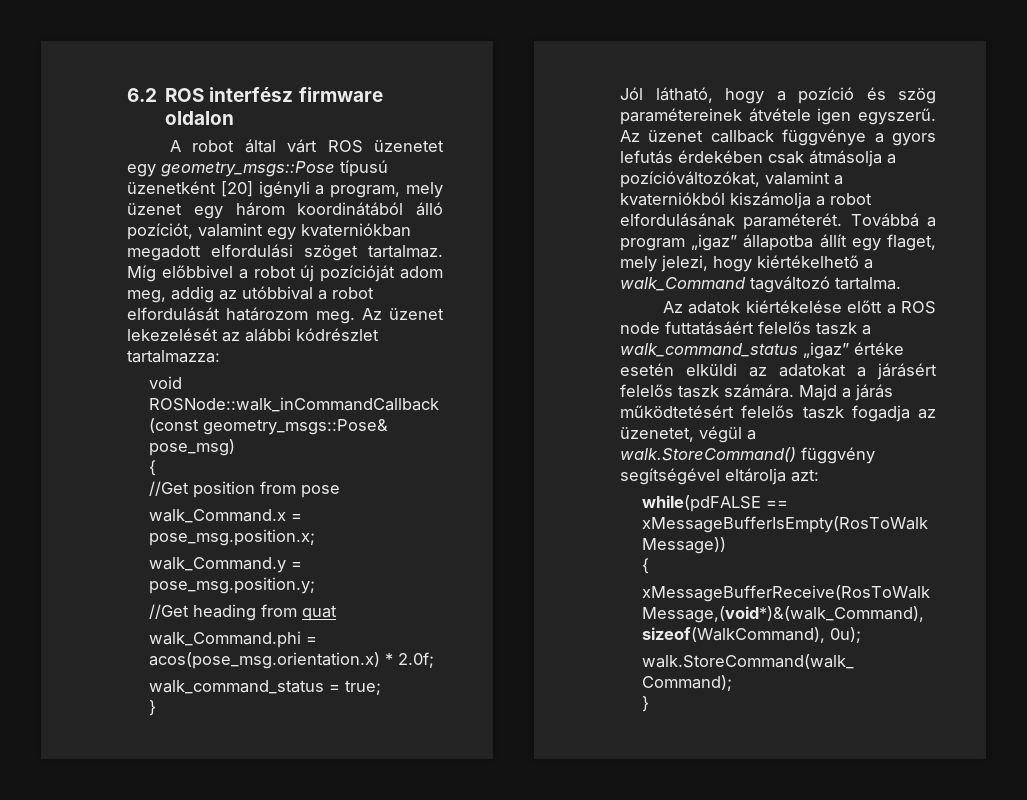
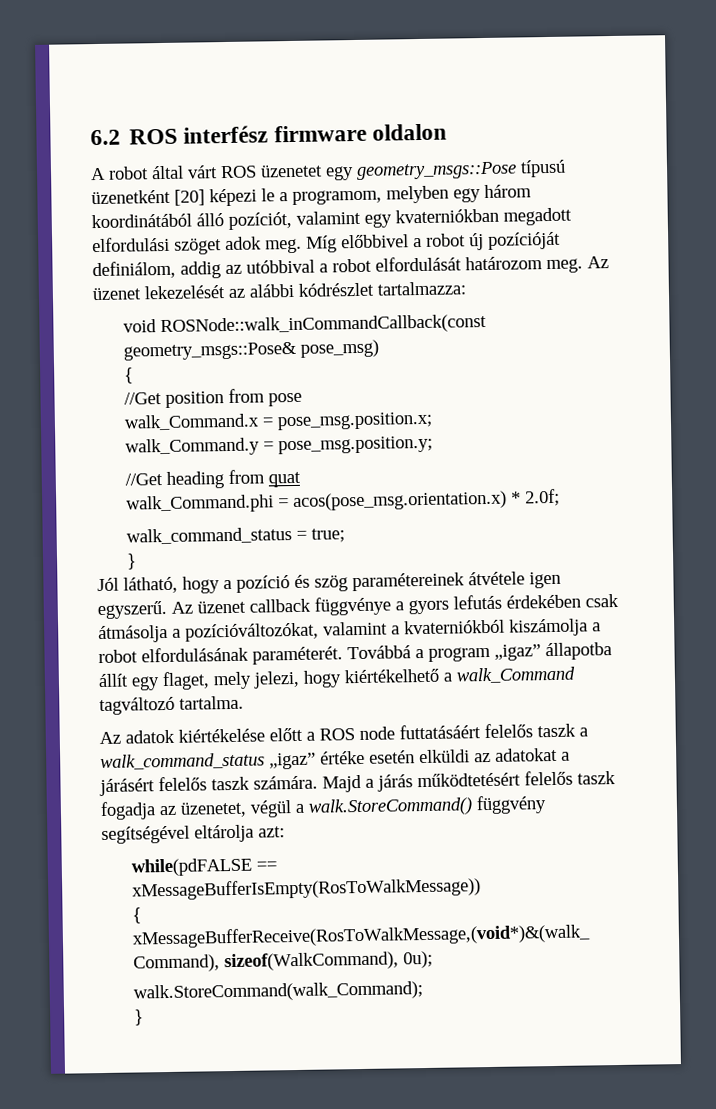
- A robot által várt ROS üzenetet egy geometry_msgs::Pose típusú üzenetként [20] igényli a program, mely üzenet egy három koordinátából álló pozíciót, valamint egy kvaterniókban megadott elfordulási szöget tartalmaz.
+ A robot által várt ROS üzenetet egy geometry_msgs::Pose típusú üzenetként [20] képezi le a programom, melyben egy három koordinátából álló pozíciót, valamint egy kvaterniókban megadott elfordulási szöget adok meg.
- Míg előbbivel a robot új pozícióját adom meg, addig az utóbbival a robot elfordulását határozom meg.
+ Míg előbbivel a robot új pozícióját definiálom, addig az utóbbival a robot elfordulását határozom meg.

